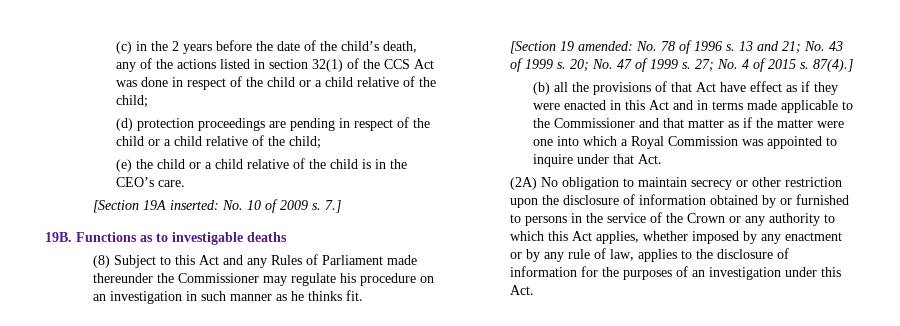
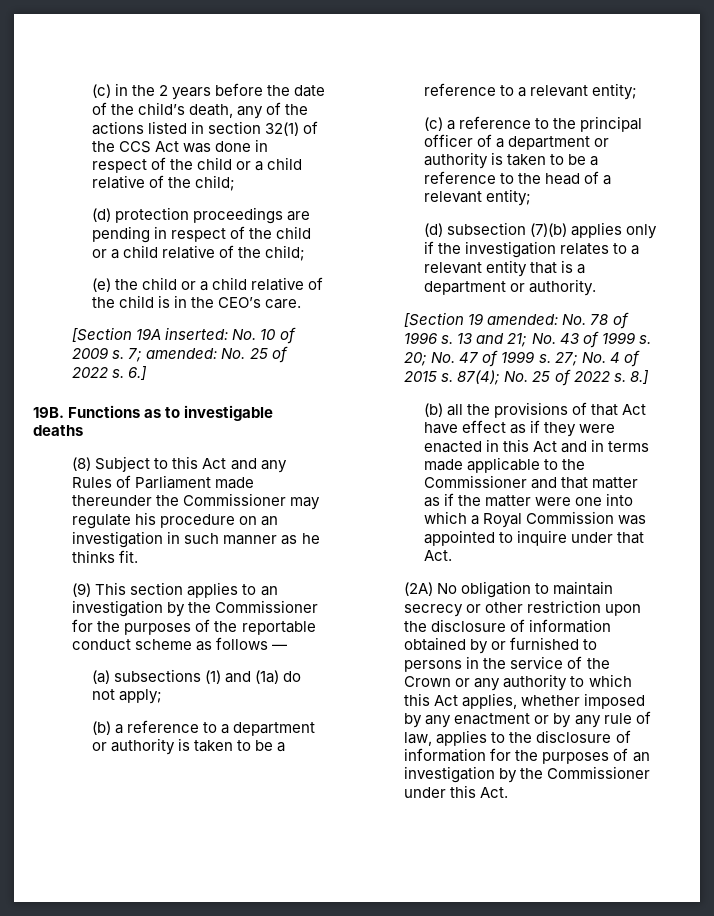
- 7.]
+ 7; amended: No. 25 of 2022 s. 6.]
+ (9) This section applies to an investigation by the Commissioner for the purposes of the reportable conduct scheme as follows —
+ (a) subsections (1) and (1a) do not apply;
+ (b) a reference to a department or authority is taken to be a reference to a relevant entity;
+ (c) a reference to the principal officer of a department or authority is taken to be a reference to the head of a relevant entity;
+ (d) subsection (7)(b) applies only if the investigation relates to a relevant entity that is a department or authority.
- 87(4).]
+ 87(4); No. 25 of 2022 s. 8.]
- (2A) No obligation to maintain secrecy or other restriction upon the disclosure of information obtained by or furnished to persons in the service of the Crown or any authority to which this Act applies, whether imposed by any enactment or by any rule of law, applies to the disclosure of information for the purposes of an investigation under this Act.
+ (2A) No obligation to maintain secrecy or other restriction upon the disclosure of information obtained by or furnished to persons in the service of the Crown or any authority to which this Act applies, whether imposed by any enactment or by any rule of law, applies to the disclosure of information for the purposes of an investigation by the Commissioner under this Act.

